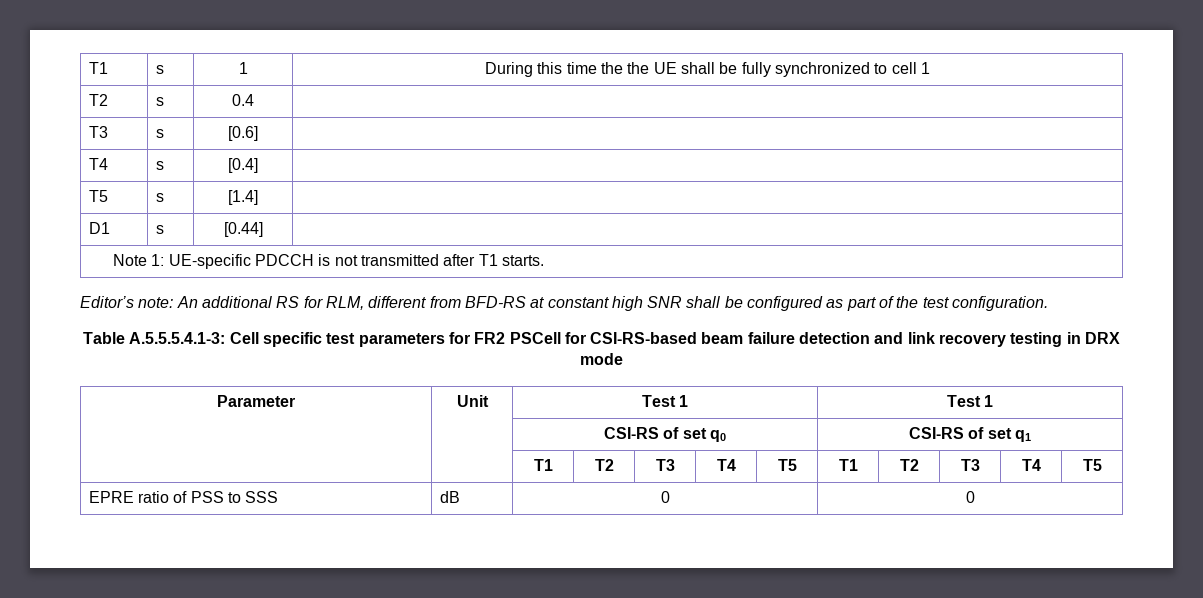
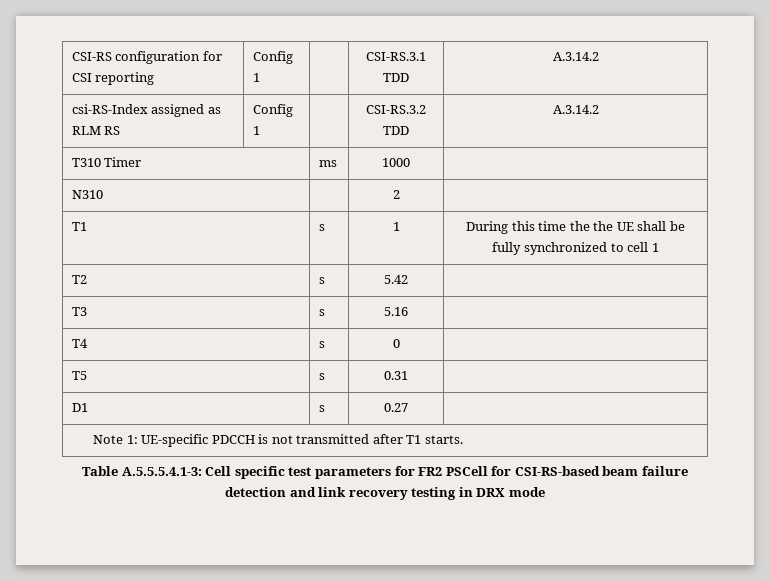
+ CSI-RS configuration for CSI reporting | Config 1 | | CSI-RS.3.1 TDD | A.3.14.2
+ csi-RS-Index assigned as RLM RS | Config 1 | | CSI-RS.3.2 TDD | A.3.14.2
+ T310 Timer | ms | 1000 |
+ N310 | | 2 |
- T2 | s | 0.4 |
+ T2 | s | 5.42 |
- T3 | s | [0.6] |
+ T3 | s | 5.16 |
- T4 | s | [0.4] |
+ T4 | s | 0 |
- T5 | s | [1.4] |
+ T5 | s | 0.31 |
- D1 | s | [0.44] |
+ D1 | s | 0.27 |
- Editor’s note: An additional RS for RLM, different from BFD-RS at constant high SNR shall be configured as part of the test configuration.
- Parameter | Unit | Test 1 | Test 1
- | | CSI-RS of set q0 | CSI-RS of set q1
- | | T1 | T2 | T3 | T4 | T5 | T1 | T2 | T3 | T4 | T5
- EPRE ratio of PSS to SSS | dB | 0 | 0

